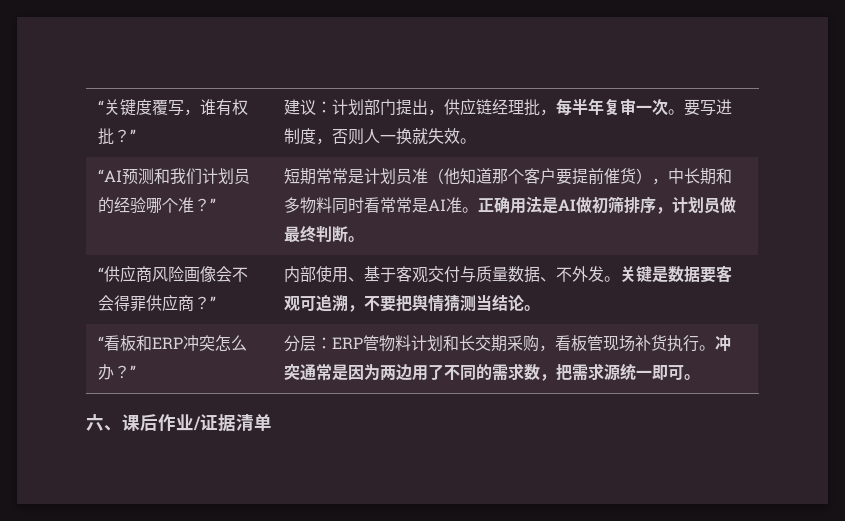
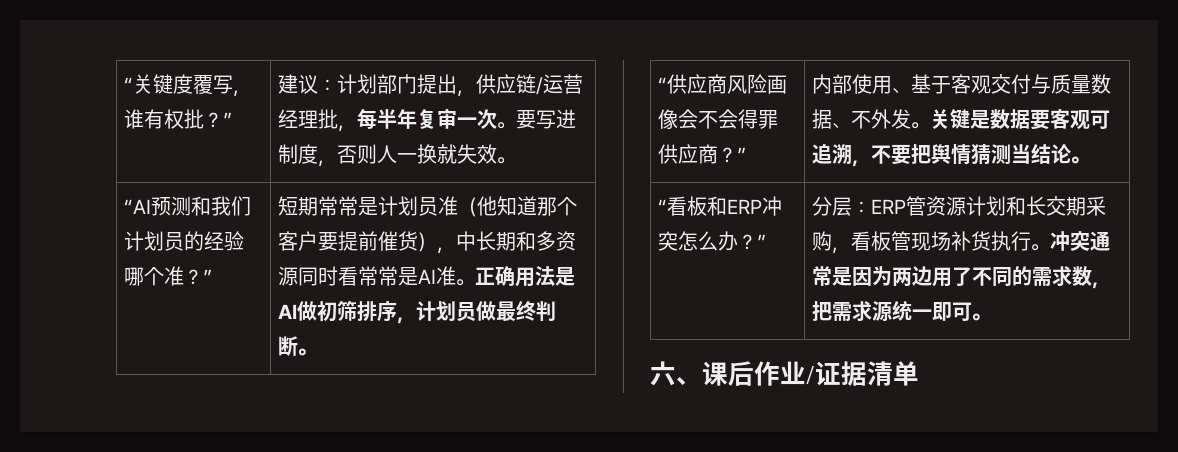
- “关键度覆写，谁有权批？” | 建议：计划部门提出，供应链经理批，每半年复审一次。要写进制度，否则人一换就失效。
+ “关键度覆写，谁有权批？” | 建议：计划部门提出，供应链/运营经理批，每半年复审一次。要写进制度，否则人一换就失效。
- 短期常常是计划员准（他知道那个客户要提前催货），中长期和多物料同时看常常是AI准。
+ 短期常常是计划员准（他知道那个客户要提前催货），中长期和多资源同时看常常是AI准。
- “看板和ERP冲突怎么办？” | 分层：ERP管物料计划和长交期采购，看板管现场补货执行。冲突通常是因为两边用了不同的需求数，把需求源统一即可。
+ “看板和ERP冲突怎么办？” | 分层：ERP管资源计划和长交期采购，看板管现场补货执行。冲突通常是因为两边用了不同的需求数，把需求源统一即可。

